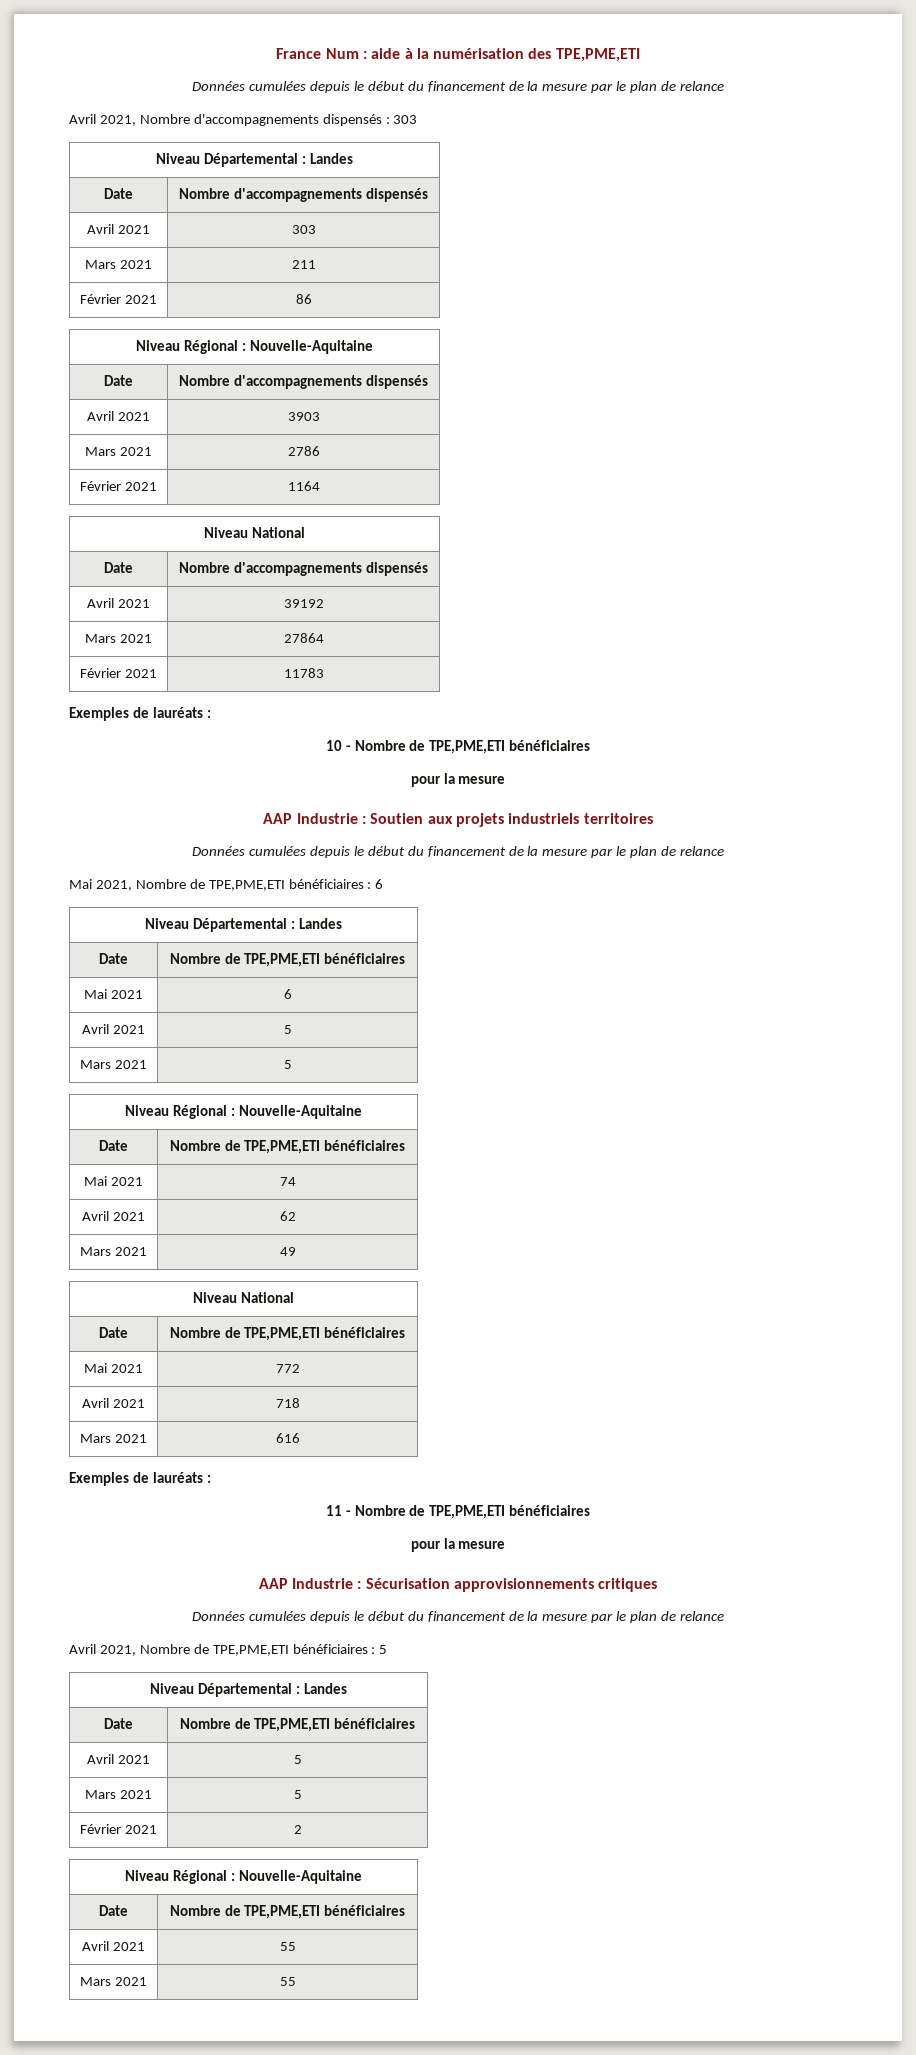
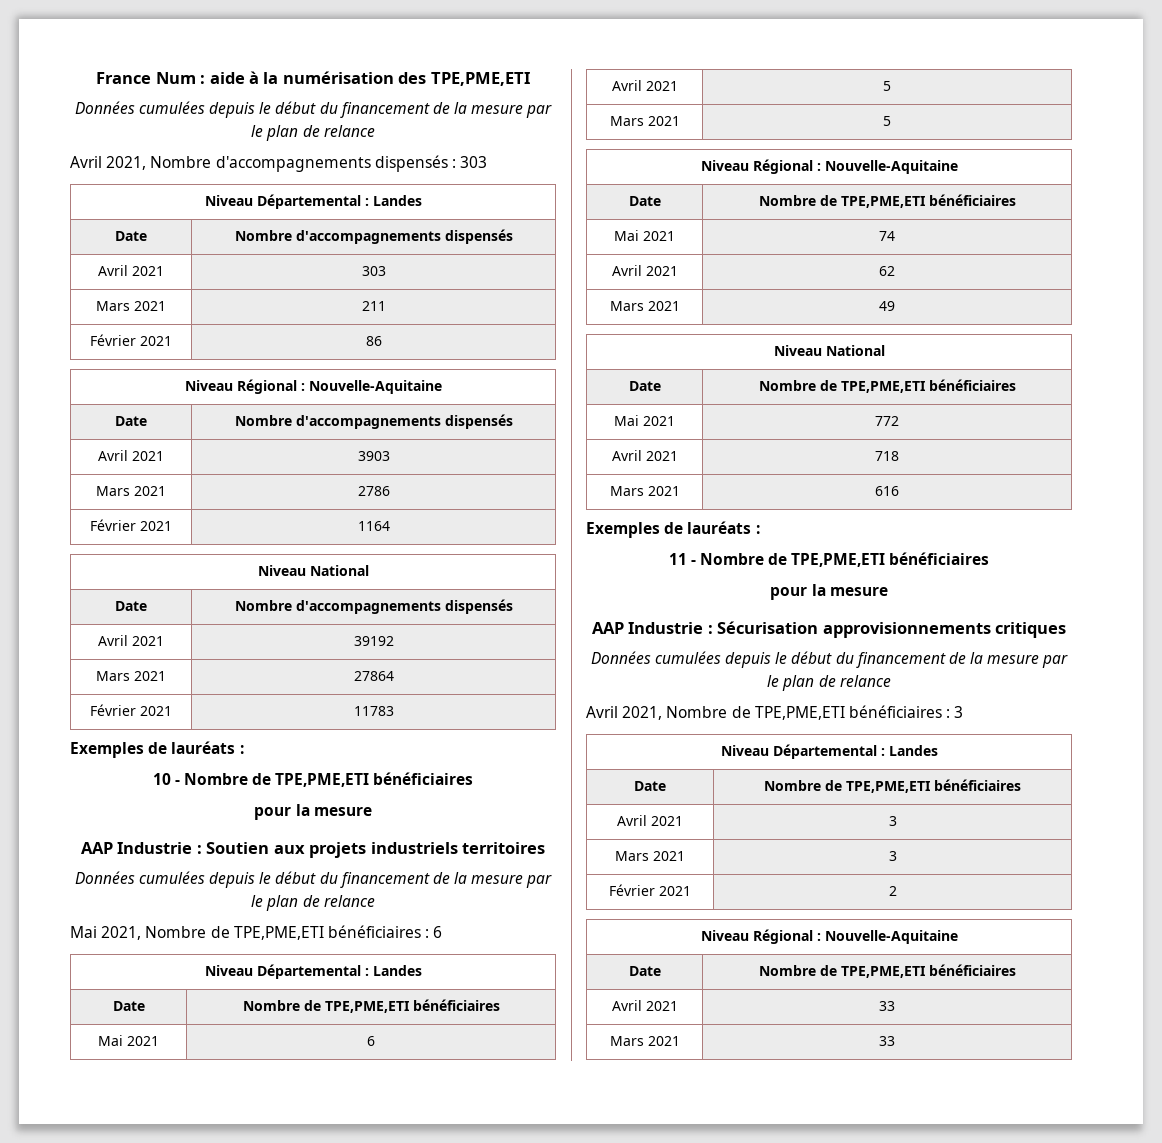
- Avril 2021, Nombre de TPE,PME,ETI bénéficiaires : 5
+ Avril 2021, Nombre de TPE,PME,ETI bénéficiaires : 3
  Niveau Départemental : Landes
  Date | Nombre de TPE,PME,ETI bénéficiaires
- Avril 2021 | 5
- Mars 2021 | 5
+ Avril 2021 | 3
+ Mars 2021 | 3
- Avril 2021 | 55
- Mars 2021 | 55
+ Avril 2021 | 33
+ Mars 2021 | 33

